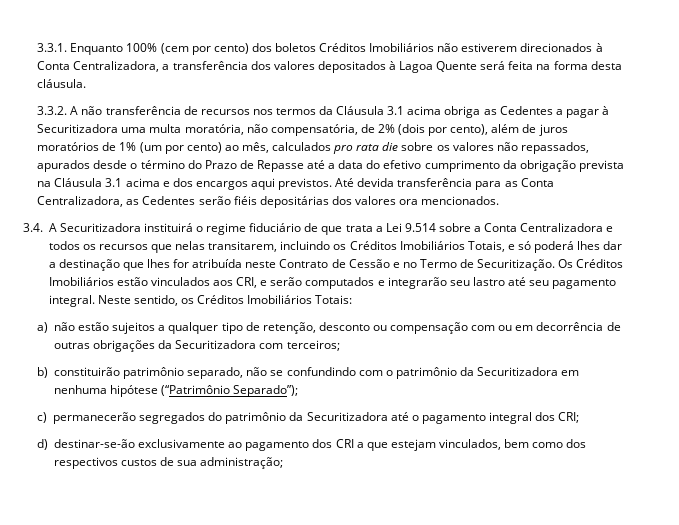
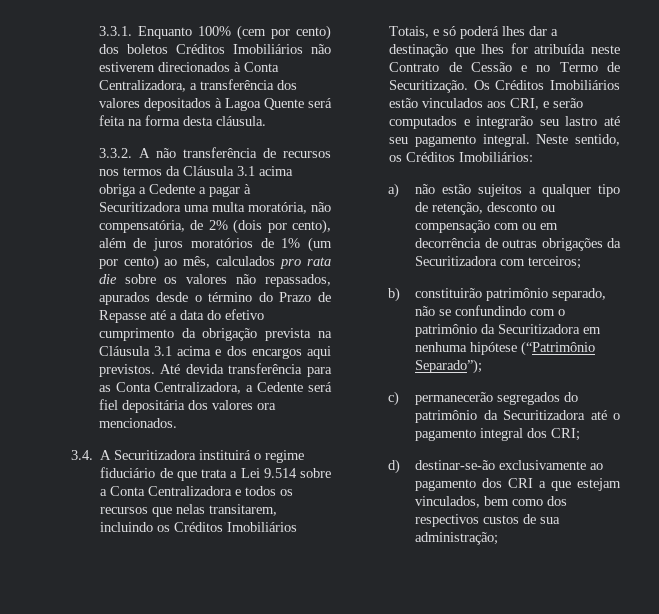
- 3.3.2. A não transferência de recursos nos termos da Cláusula 3.1 acima obriga as Cedentes a pagar à Securitizadora uma multa moratória, não compensatória, de 2% (dois por cento), além de juros moratórios de 1% (um por cento) ao mês, calculados pro rata die sobre os valores não repassados, apurados desde o término do Prazo de Repasse até a data do efetivo cumprimento da obrigação prevista na Cláusula 3.1 acima e dos encargos aqui previstos.
+ 3.3.2. A não transferência de recursos nos termos da Cláusula 3.1 acima obriga a Cedente a pagar à Securitizadora uma multa moratória, não compensatória, de 2% (dois por cento), além de juros moratórios de 1% (um por cento) ao mês, calculados pro rata die sobre os valores não repassados, apurados desde o término do Prazo de Repasse até a data do efetivo cumprimento da obrigação prevista na Cláusula 3.1 acima e dos encargos aqui previstos.
- Até devida transferência para as Conta Centralizadora, as Cedentes serão fiéis depositárias dos valores ora mencionados.
+ Até devida transferência para as Conta Centralizadora, a Cedente será fiel depositária dos valores ora mencionados.
- Neste sentido, os Créditos Imobiliários Totais:
+ Neste sentido, os Créditos Imobiliários:

